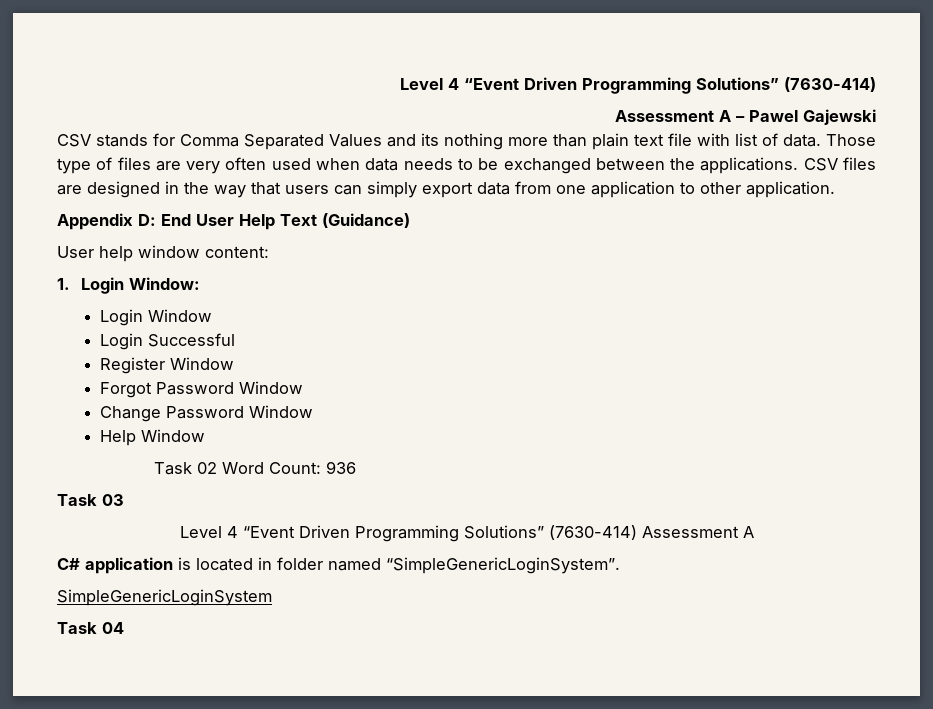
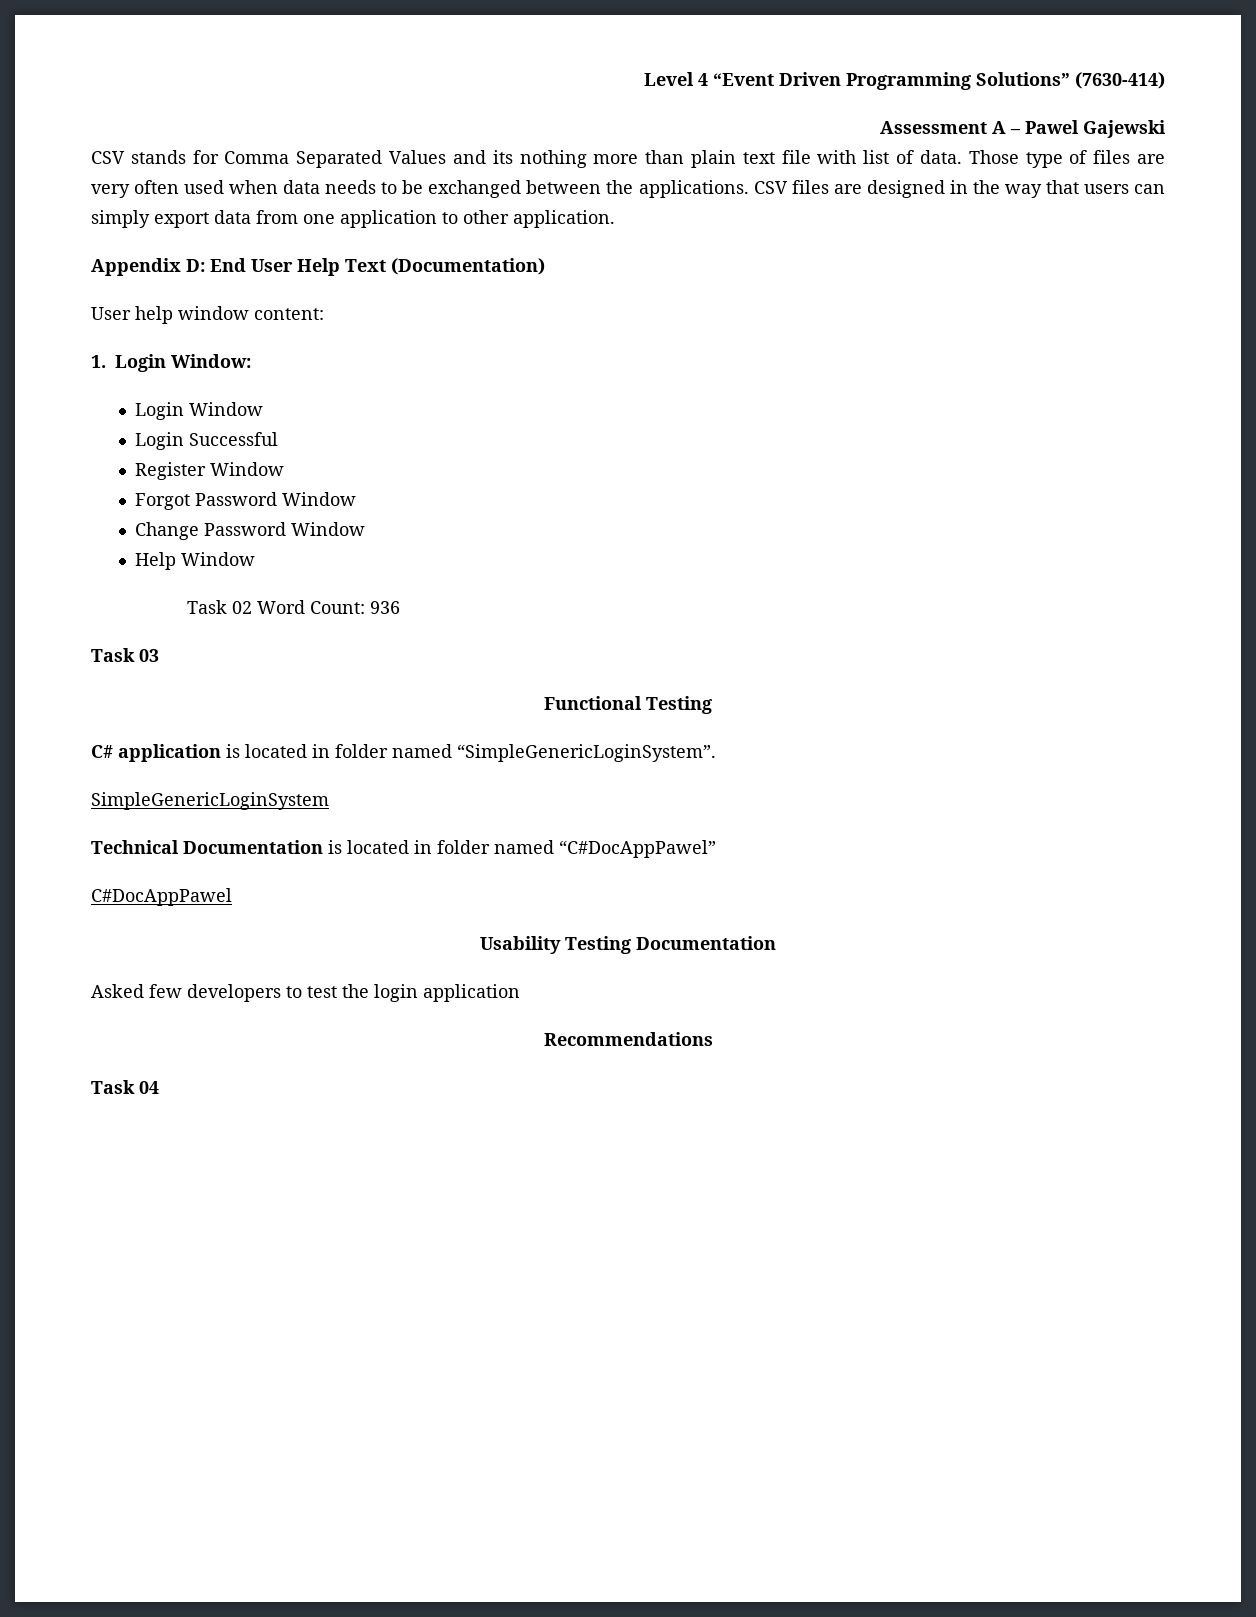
- Appendix D: End User Help Text (Guidance)
+ Appendix D: End User Help Text (Documentation)
- Level 4 “Event Driven Programming Solutions” (7630-414) Assessment A
+ Functional Testing
+ Technical Documentation is located in folder named “C#DocAppPawel”
+ C#DocAppPawel
+ Usability Testing Documentation
+ Asked few developers to test the login application
+ Recommendations

